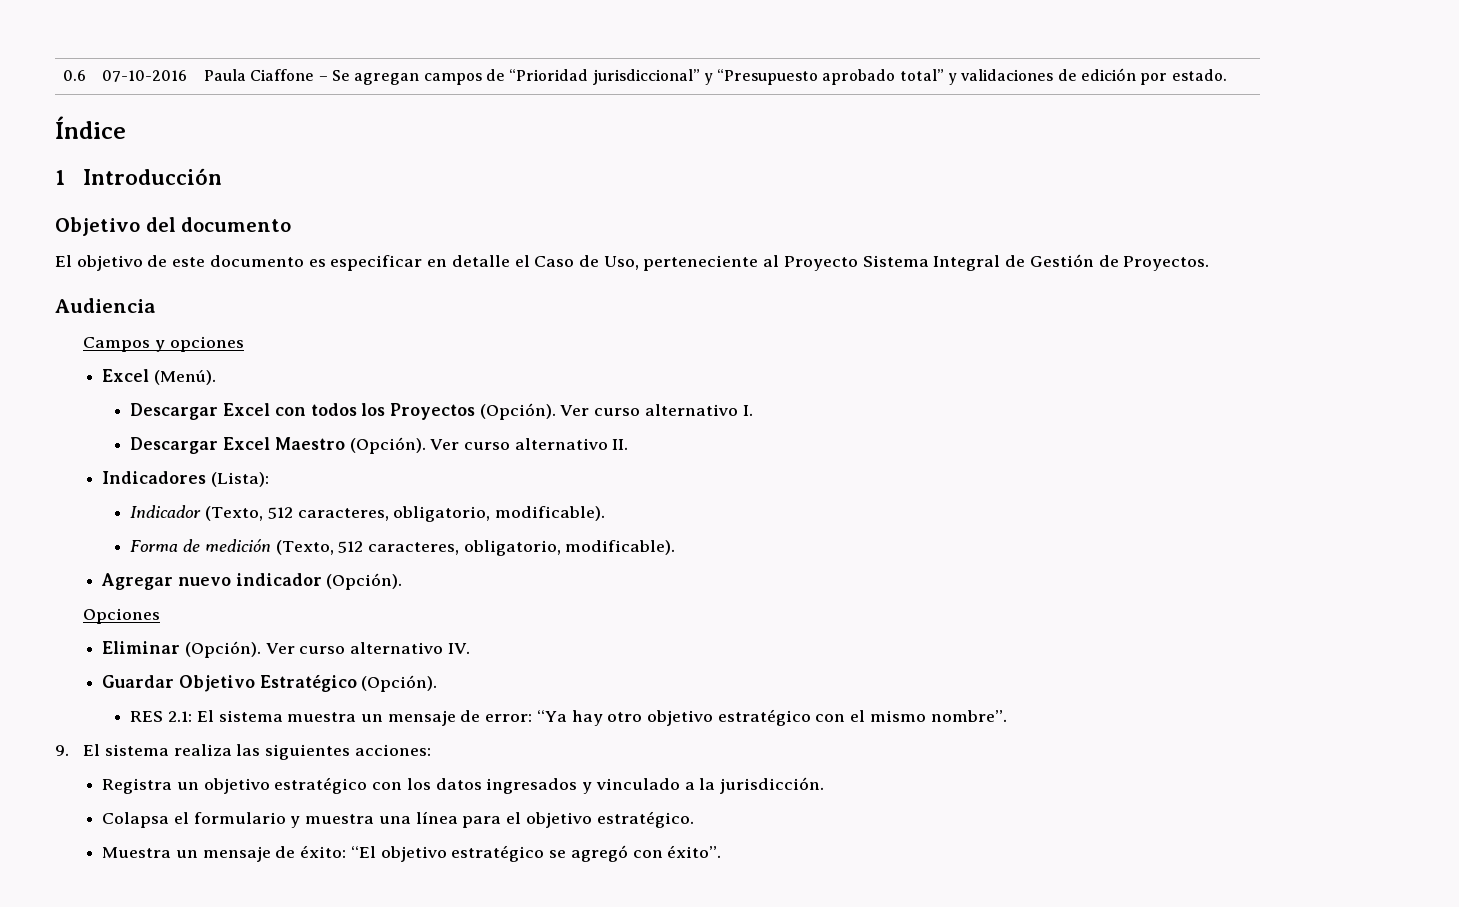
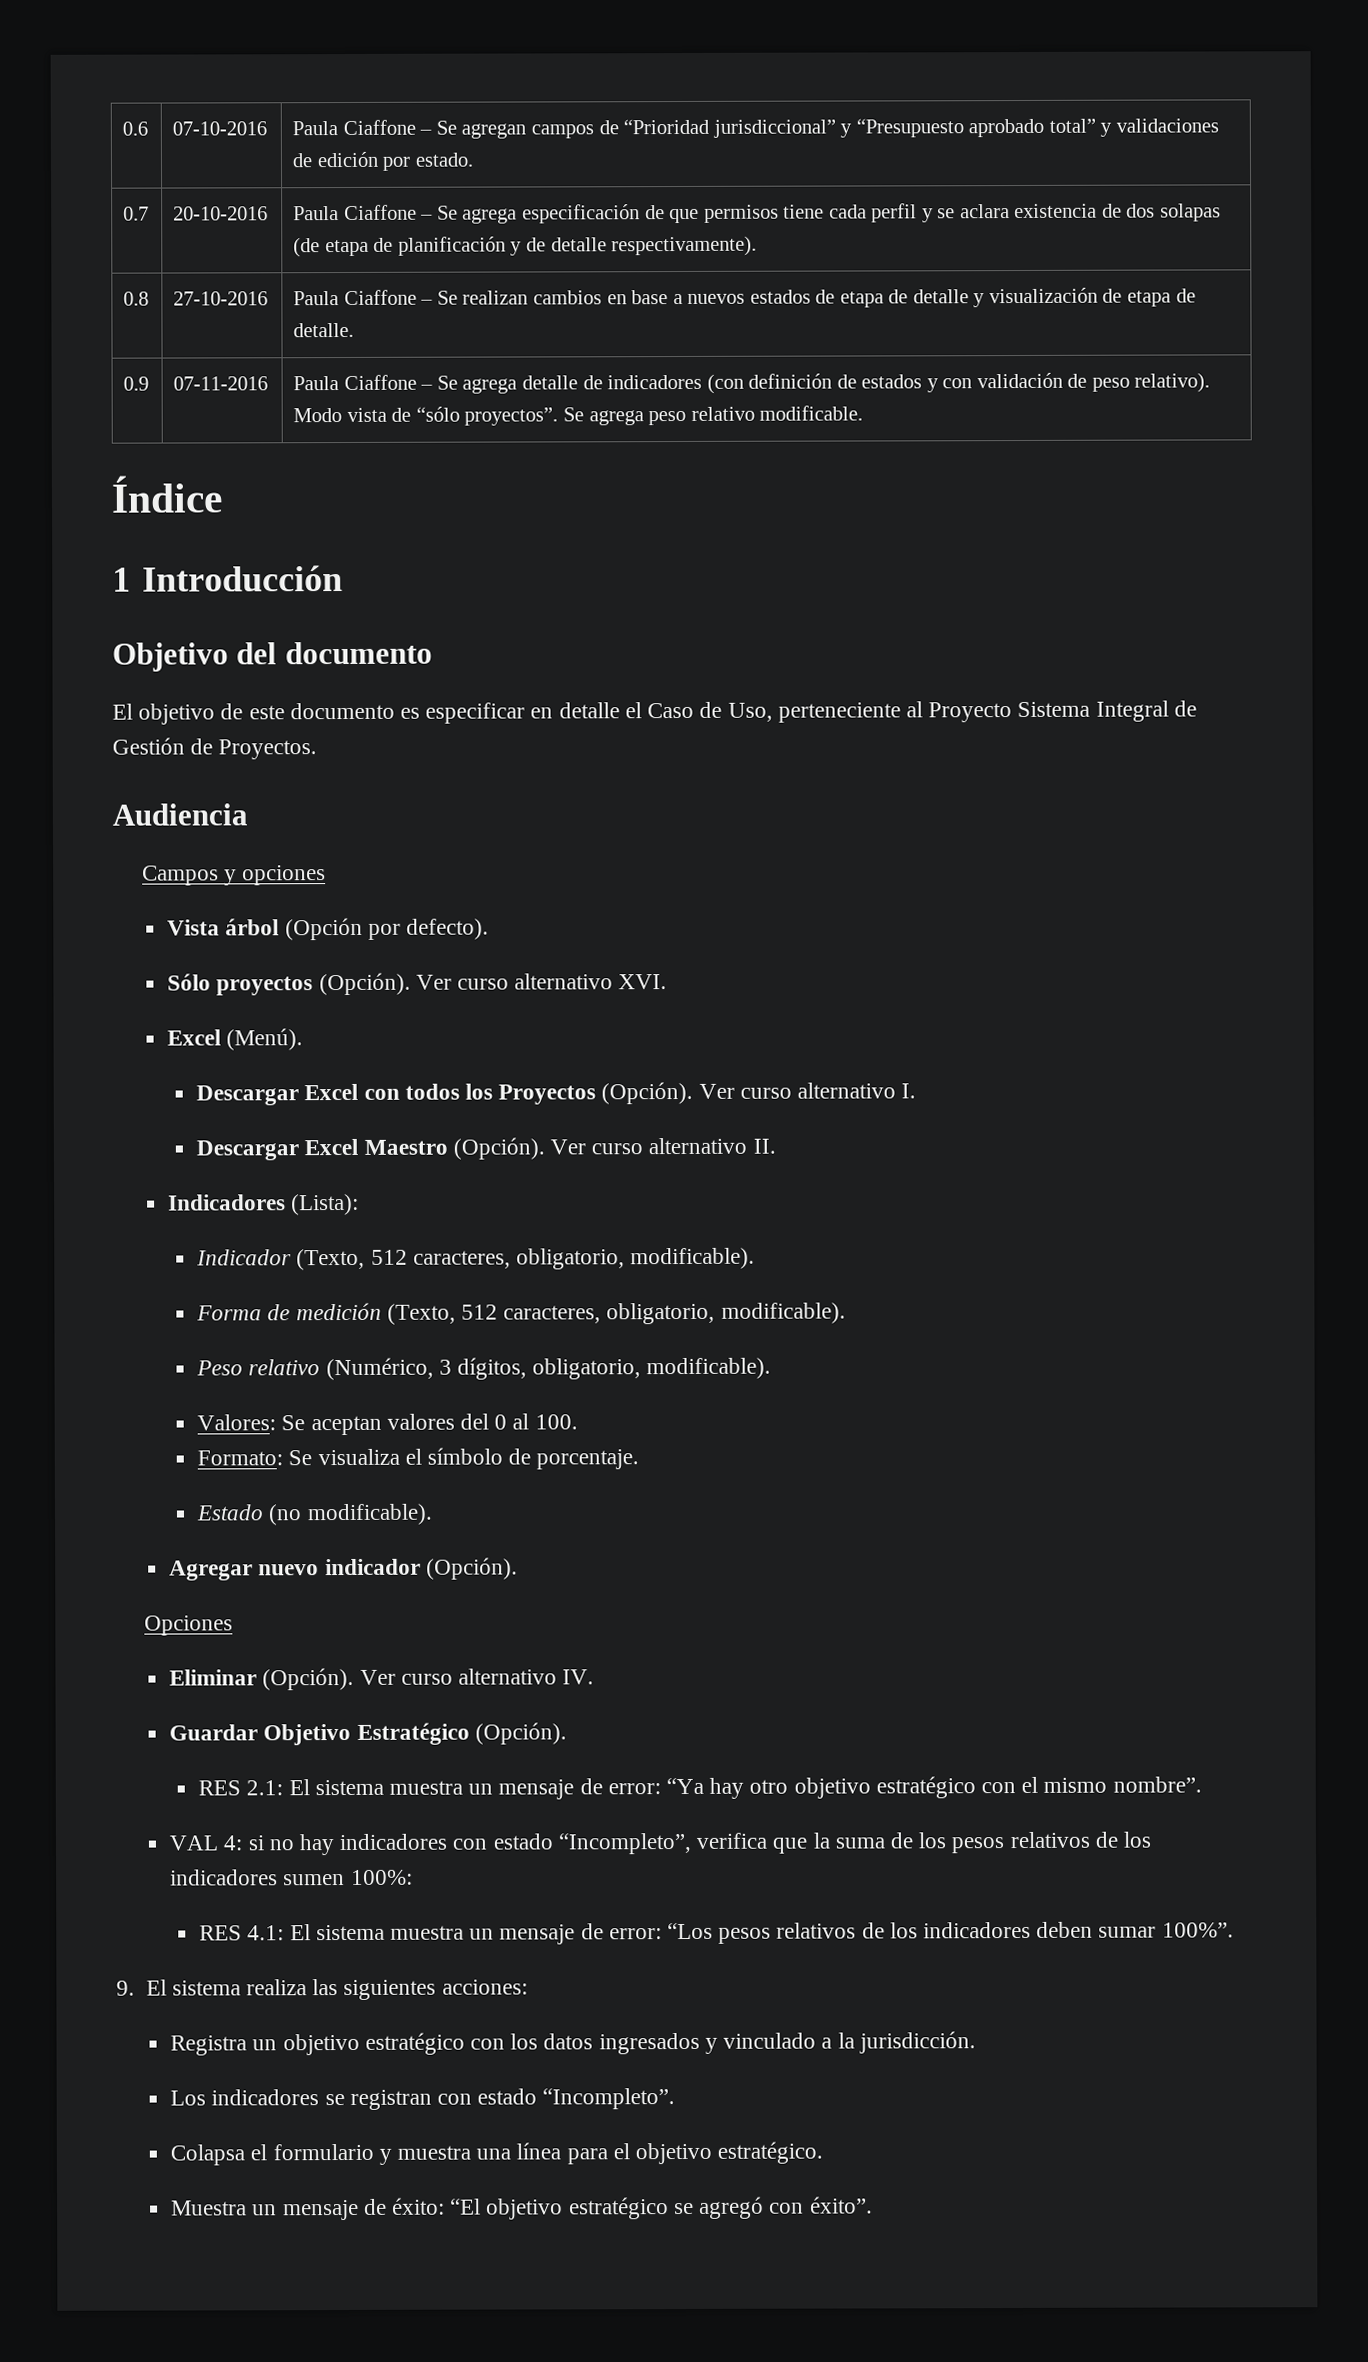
+ 0.7 | 20-10-2016 | Paula Ciaffone – Se agrega especificación de que permisos tiene cada perfil y se aclara existencia de dos solapas (de etapa de planificación y de detalle respectivamente).
+ 0.8 | 27-10-2016 | Paula Ciaffone – Se realizan cambios en base a nuevos estados de etapa de detalle y visualización de etapa de detalle.
+ 0.9 | 07-11-2016 | Paula Ciaffone – Se agrega detalle de indicadores (con definición de estados y con validación de peso relativo). Modo vista de “sólo proyectos”. Se agrega peso relativo modificable.
+ Vista árbol (Opción por defecto).
+ Sólo proyectos (Opción). Ver curso alternativo XVI.
+ Peso relativo (Numérico, 3 dígitos, obligatorio, modificable).
+ Valores: Se aceptan valores del 0 al 100.
+ Formato: Se visualiza el símbolo de porcentaje.
+ Estado (no modificable).
+ VAL 4: si no hay indicadores con estado “Incompleto”, verifica que la suma de los pesos relativos de los indicadores sumen 100%:
+ RES 4.1: El sistema muestra un mensaje de error: “Los pesos relativos de los indicadores deben sumar 100%”.
+ Los indicadores se registran con estado “Incompleto”.

